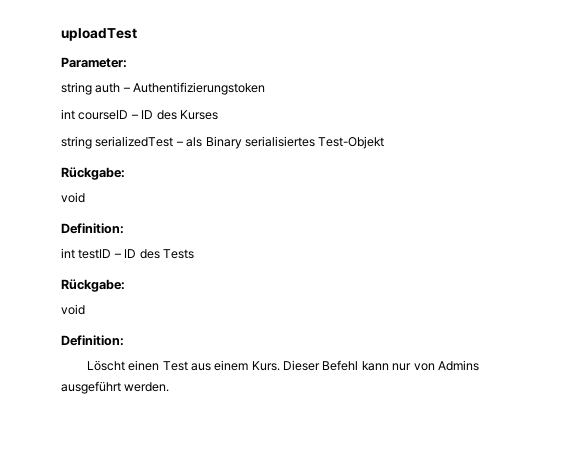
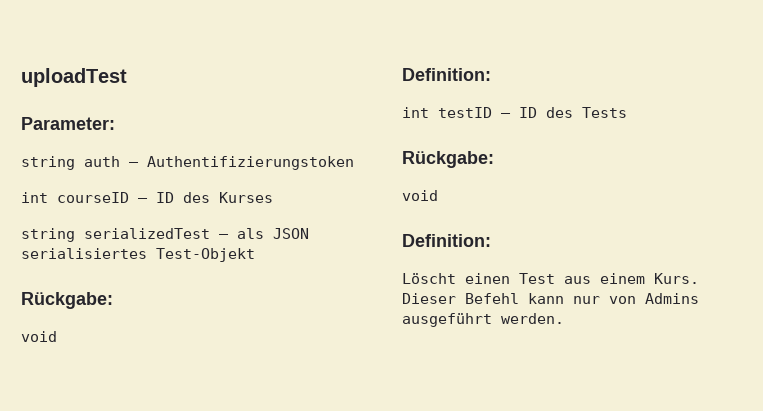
- string serializedTest – als Binary serialisiertes Test-Objekt
+ string serializedTest – als JSON serialisiertes Test-Objekt

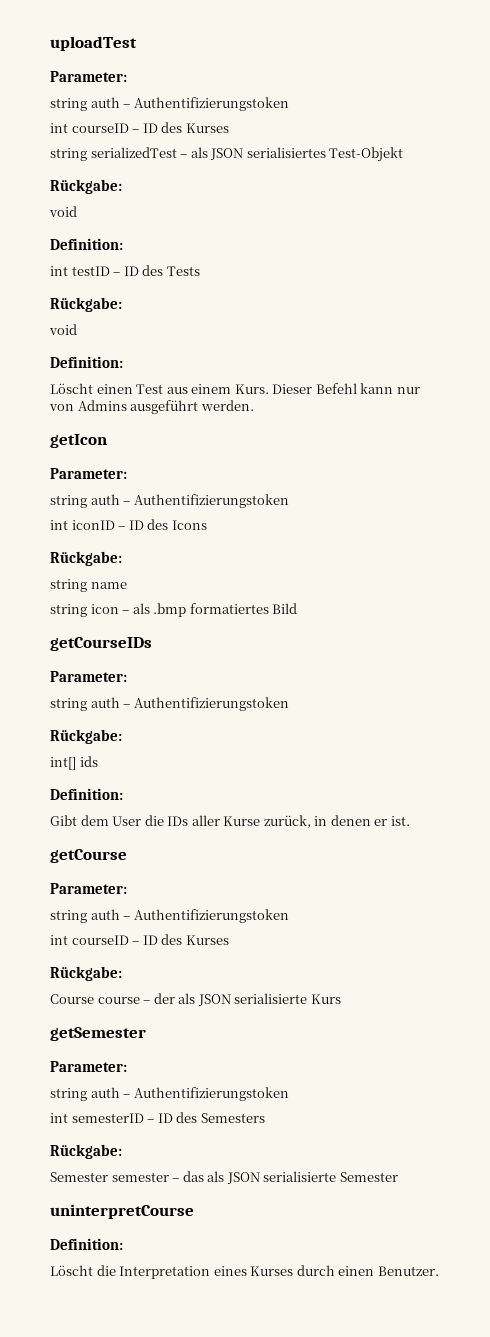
+ getIcon
+ Parameter:
+ string auth – Authentifizierungstoken
+ int iconID – ID des Icons
+ Rückgabe:
+ string name
+ string icon – als .bmp formatiertes Bild
+ getCourseIDs
+ Parameter:
+ string auth – Authentifizierungstoken
+ Rückgabe:
+ int[] ids
+ Definition:
+ Gibt dem User die IDs aller Kurse zurück, in denen er ist.
+ getCourse
+ Parameter:
+ string auth – Authentifizierungstoken
+ int courseID – ID des Kurses
+ Rückgabe:
+ Course course – der als JSON serialisierte Kurs
+ getSemester
+ Parameter:
+ string auth – Authentifizierungstoken
+ int semesterID – ID des Semesters
+ Rückgabe:
+ Semester semester – das als JSON serialisierte Semester
+ uninterpretCourse
+ Definition:
+ Löscht die Interpretation eines Kurses durch einen Benutzer.

